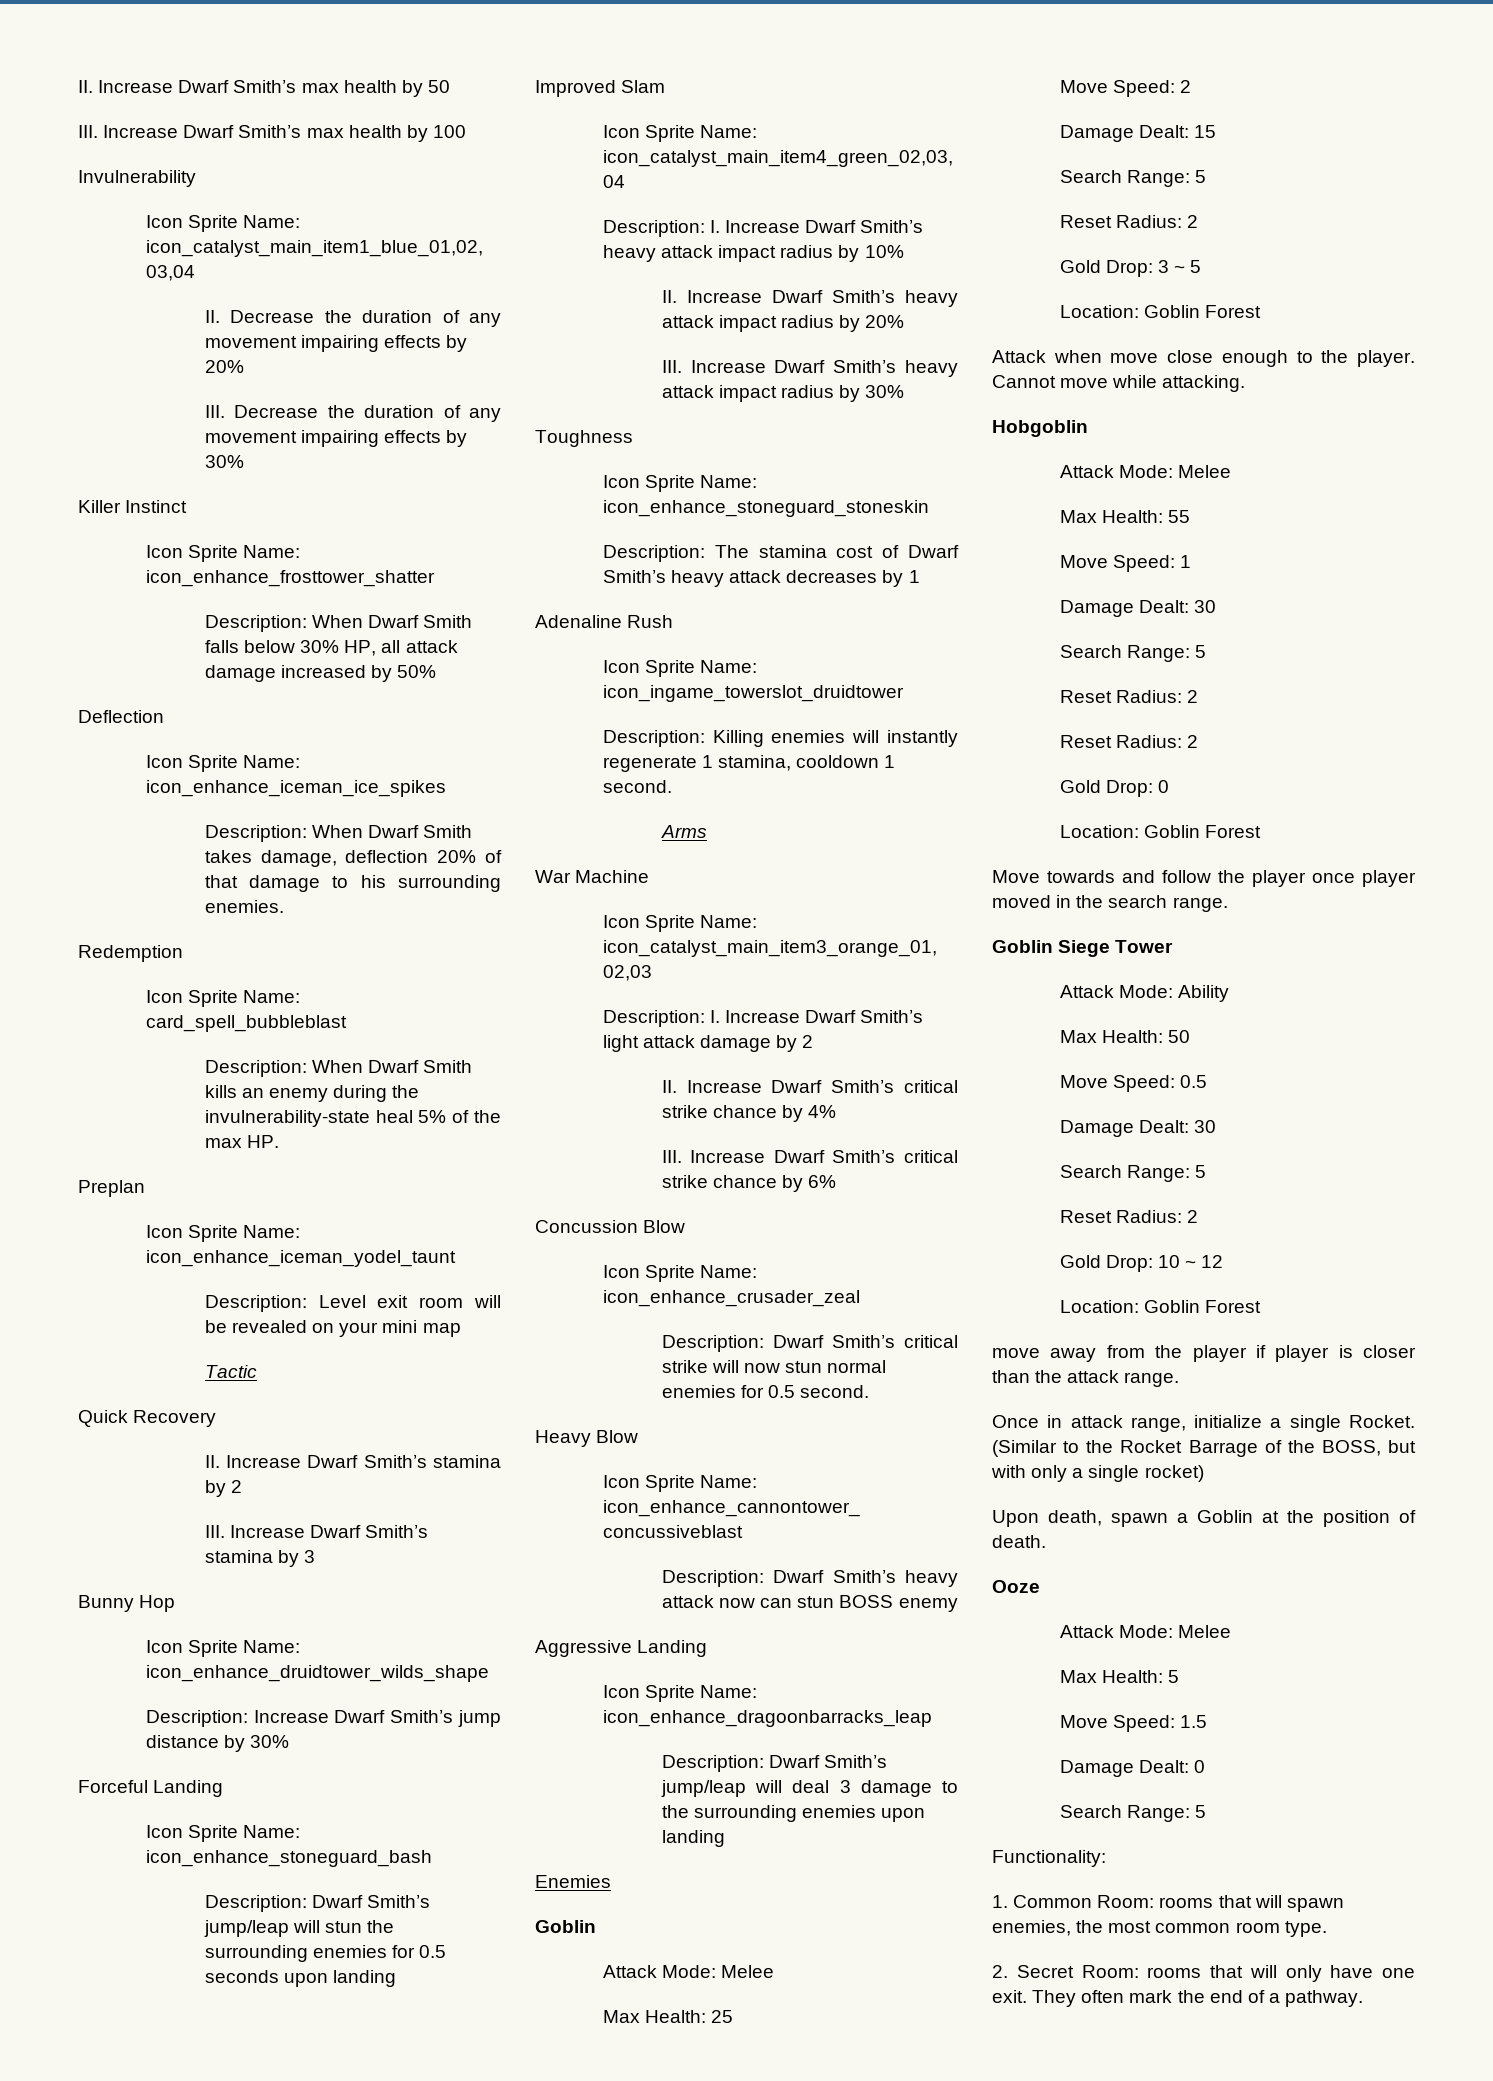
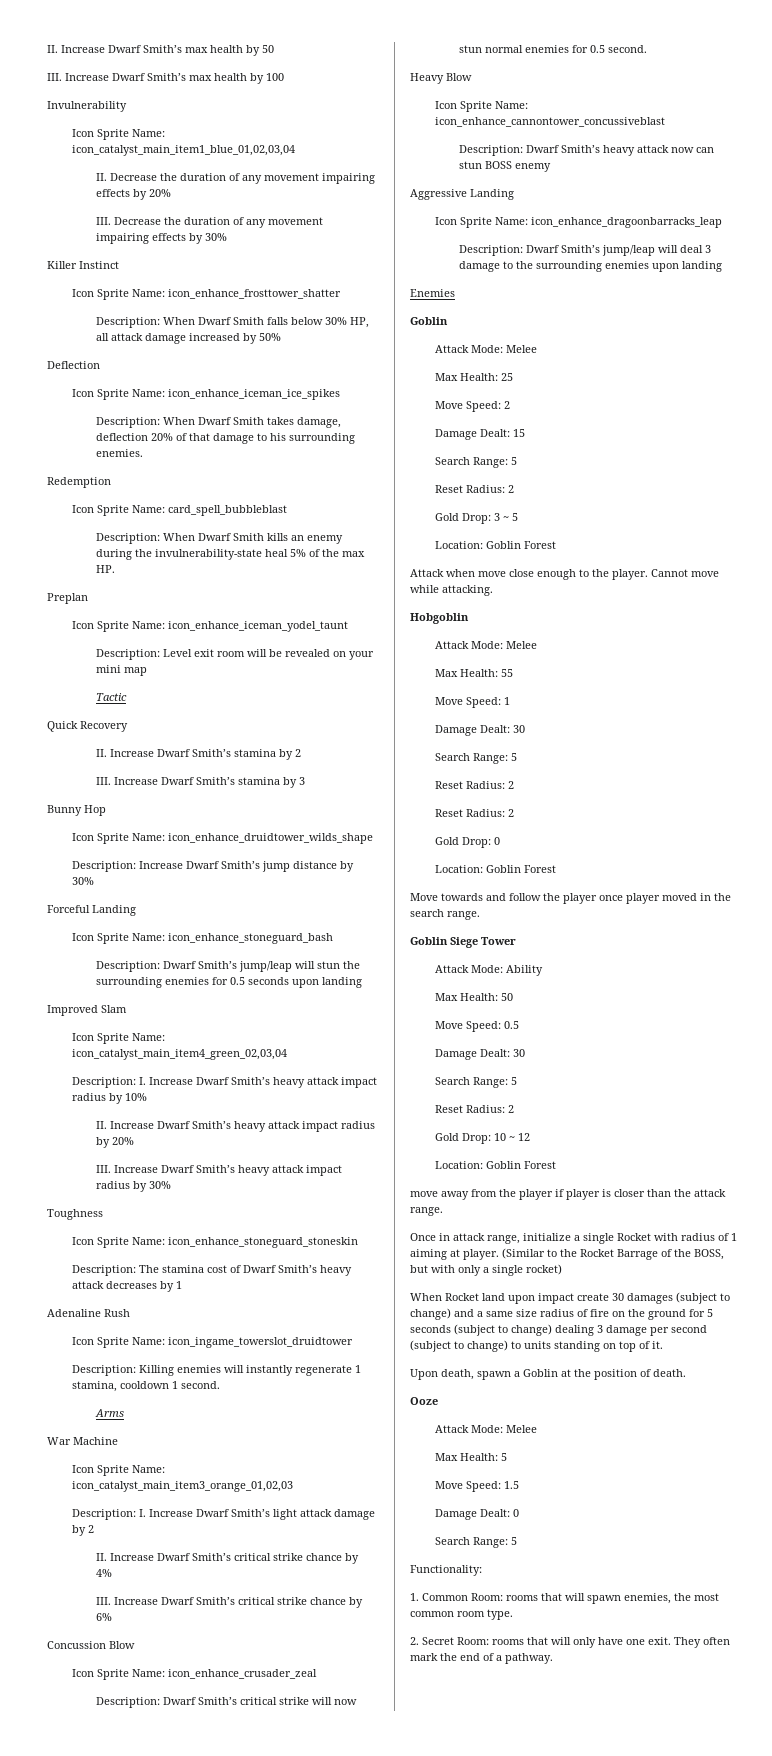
- Once in attack range, initialize a single Rocket.
+ Once in attack range, initialize a single Rocket with radius of 1 aiming at player.
+ When Rocket land upon impact create 30 damages (subject to change) and a same size radius of fire on the ground for 5 seconds (subject to change) dealing 3 damage per second (subject to change) to units standing on top of it.

